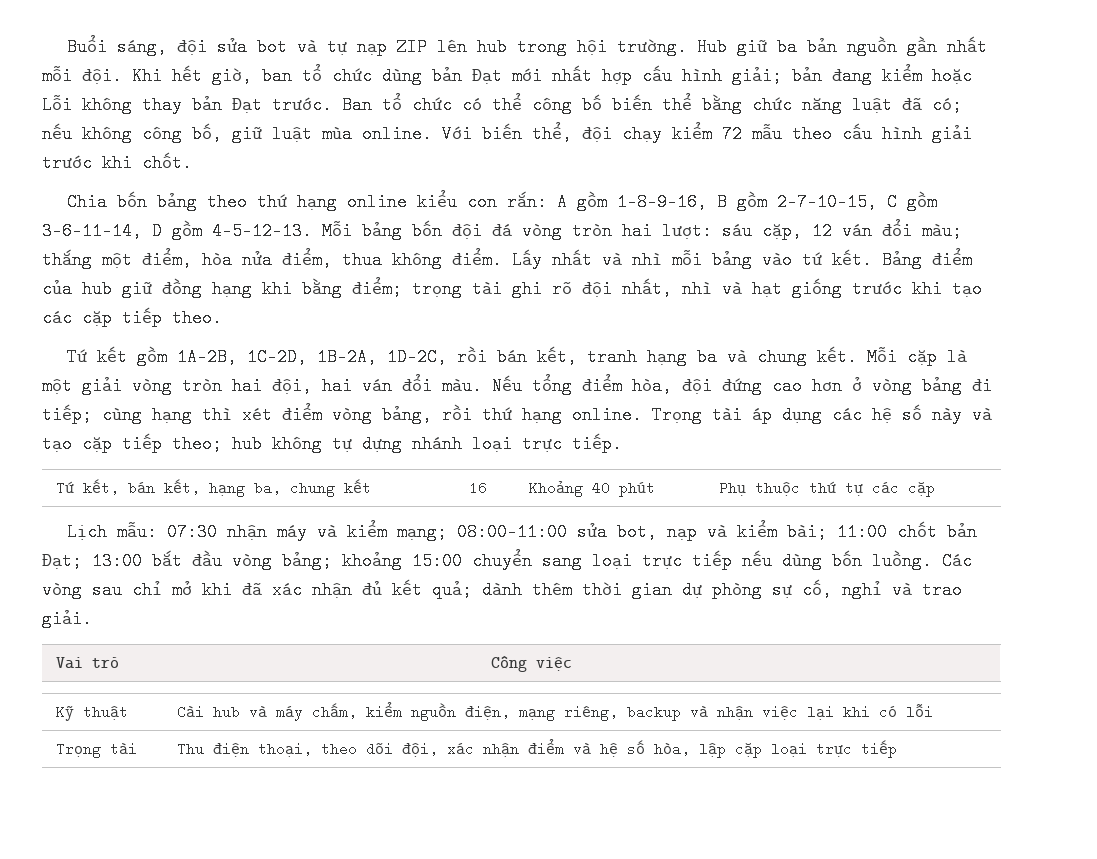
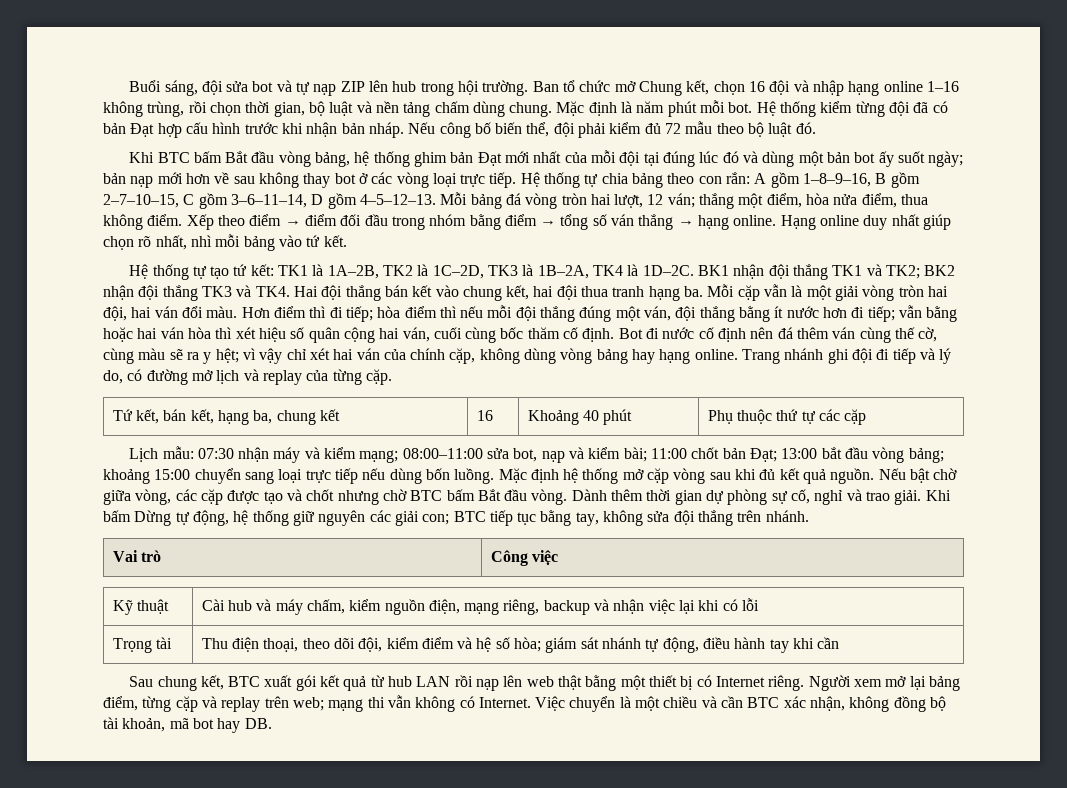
- Hub giữ ba bản nguồn gần nhất mỗi đội. Khi hết giờ, ban tổ chức dùng bản Đạt mới nhất hợp cấu hình giải; bản đang kiểm hoặc Lỗi không thay bản Đạt trước. Ban tổ chức có thể công bố biến thể bằng chức năng luật đã có; nếu không công bố, giữ luật mùa online. Với biến thể, đội chạy kiểm 72 mẫu theo cấu hình giải trước khi chốt.
- Chia bốn bảng theo thứ hạng online kiểu con rắn: A gồm 1–8–9–16, B gồm 2–7–10–15, C gồm 3–6–11–14, D gồm 4–5–12–13.
+ Ban tổ chức mở Chung kết, chọn 16 đội và nhập hạng online 1–16 không trùng, rồi chọn thời gian, bộ luật và nền tảng chấm dùng chung. Mặc định là năm phút mỗi bot. Hệ thống kiểm từng đội đã có bản Đạt hợp cấu hình trước khi nhận bản nháp. Nếu công bố biến thể, đội phải kiểm đủ 72 mẫu theo bộ luật đó.
+ Khi BTC bấm Bắt đầu vòng bảng, hệ thống ghim bản Đạt mới nhất của mỗi đội tại đúng lúc đó và dùng một bản bot ấy suốt ngày; bản nạp mới hơn về sau không thay bot ở các vòng loại trực tiếp. Hệ thống tự chia bảng theo con rắn: A gồm 1–8–9–16, B gồm 2–7–10–15, C gồm 3–6–11–14, D gồm 4–5–12–13.
- Mỗi bảng bốn đội đá vòng tròn hai lượt: sáu cặp, 12 ván đổi màu; thắng một điểm, hòa nửa điểm, thua không điểm.
+ Mỗi bảng đá vòng tròn hai lượt, 12 ván; thắng một điểm, hòa nửa điểm, thua không điểm.
- Lấy nhất và nhì mỗi bảng vào tứ kết. Bảng điểm của hub giữ đồng hạng khi bằng điểm; trọng tài ghi rõ đội nhất, nhì và hạt giống trước khi tạo các cặp tiếp theo.
- Tứ kết gồm 1A–2B, 1C–2D, 1B–2A, 1D–2C, rồi bán kết, tranh hạng ba và chung kết.
+ Xếp theo điểm → điểm đối đầu trong nhóm bằng điểm → tổng số ván thắng → hạng online. Hạng online duy nhất giúp chọn rõ nhất, nhì mỗi bảng vào tứ kết.
+ Hệ thống tự tạo tứ kết: TK1 là 1A–2B, TK2 là 1C–2D, TK3 là 1B–2A, TK4 là 1D–2C. BK1 nhận đội thắng TK1 và TK2; BK2 nhận đội thắng TK3 và TK4. Hai đội thắng bán kết vào chung kết, hai đội thua tranh hạng ba.
- Mỗi cặp là một giải vòng tròn hai đội, hai ván đổi màu.
+ Mỗi cặp vẫn là một giải vòng tròn hai đội, hai ván đổi màu.
- Nếu tổng điểm hòa, đội đứng cao hơn ở vòng bảng đi tiếp; cùng hạng thì xét điểm vòng bảng, rồi thứ hạng online. Trọng tài áp dụng các hệ số này và tạo cặp tiếp theo; hub không tự dựng nhánh loại trực tiếp.
+ Hơn điểm thì đi tiếp; hòa điểm thì nếu mỗi đội thắng đúng một ván, đội thắng bằng ít nước hơn đi tiếp; vẫn bằng hoặc hai ván hòa thì xét hiệu số quân cộng hai ván, cuối cùng bốc thăm cố định. Bot đi nước cố định nên đá thêm ván cùng thế cờ, cùng màu sẽ ra y hệt; vì vậy chỉ xét hai ván của chính cặp, không dùng vòng bảng hay hạng online. Trang nhánh ghi đội đi tiếp và lý do, có đường mở lịch và replay của từng cặp.
- Các vòng sau chỉ mở khi đã xác nhận đủ kết quả; dành thêm thời gian dự phòng sự cố, nghỉ và trao giải.
+ Mặc định hệ thống mở cặp vòng sau khi đủ kết quả nguồn. Nếu bật chờ giữa vòng, các cặp được tạo và chốt nhưng chờ BTC bấm Bắt đầu vòng. Dành thêm thời gian dự phòng sự cố, nghỉ và trao giải. Khi bấm Dừng tự động, hệ thống giữ nguyên các giải con; BTC tiếp tục bằng tay, không sửa đội thắng trên nhánh.
- Trọng tài | Thu điện thoại, theo dõi đội, xác nhận điểm và hệ số hòa, lập cặp loại trực tiếp
+ Trọng tài | Thu điện thoại, theo dõi đội, kiểm điểm và hệ số hòa; giám sát nhánh tự động, điều hành tay khi cần
+ Sau chung kết, BTC xuất gói kết quả từ hub LAN rồi nạp lên web thật bằng một thiết bị có Internet riêng. Người xem mở lại bảng điểm, từng cặp và replay trên web; mạng thi vẫn không có Internet. Việc chuyển là một chiều và cần BTC xác nhận, không đồng bộ tài khoản, mã bot hay DB.

